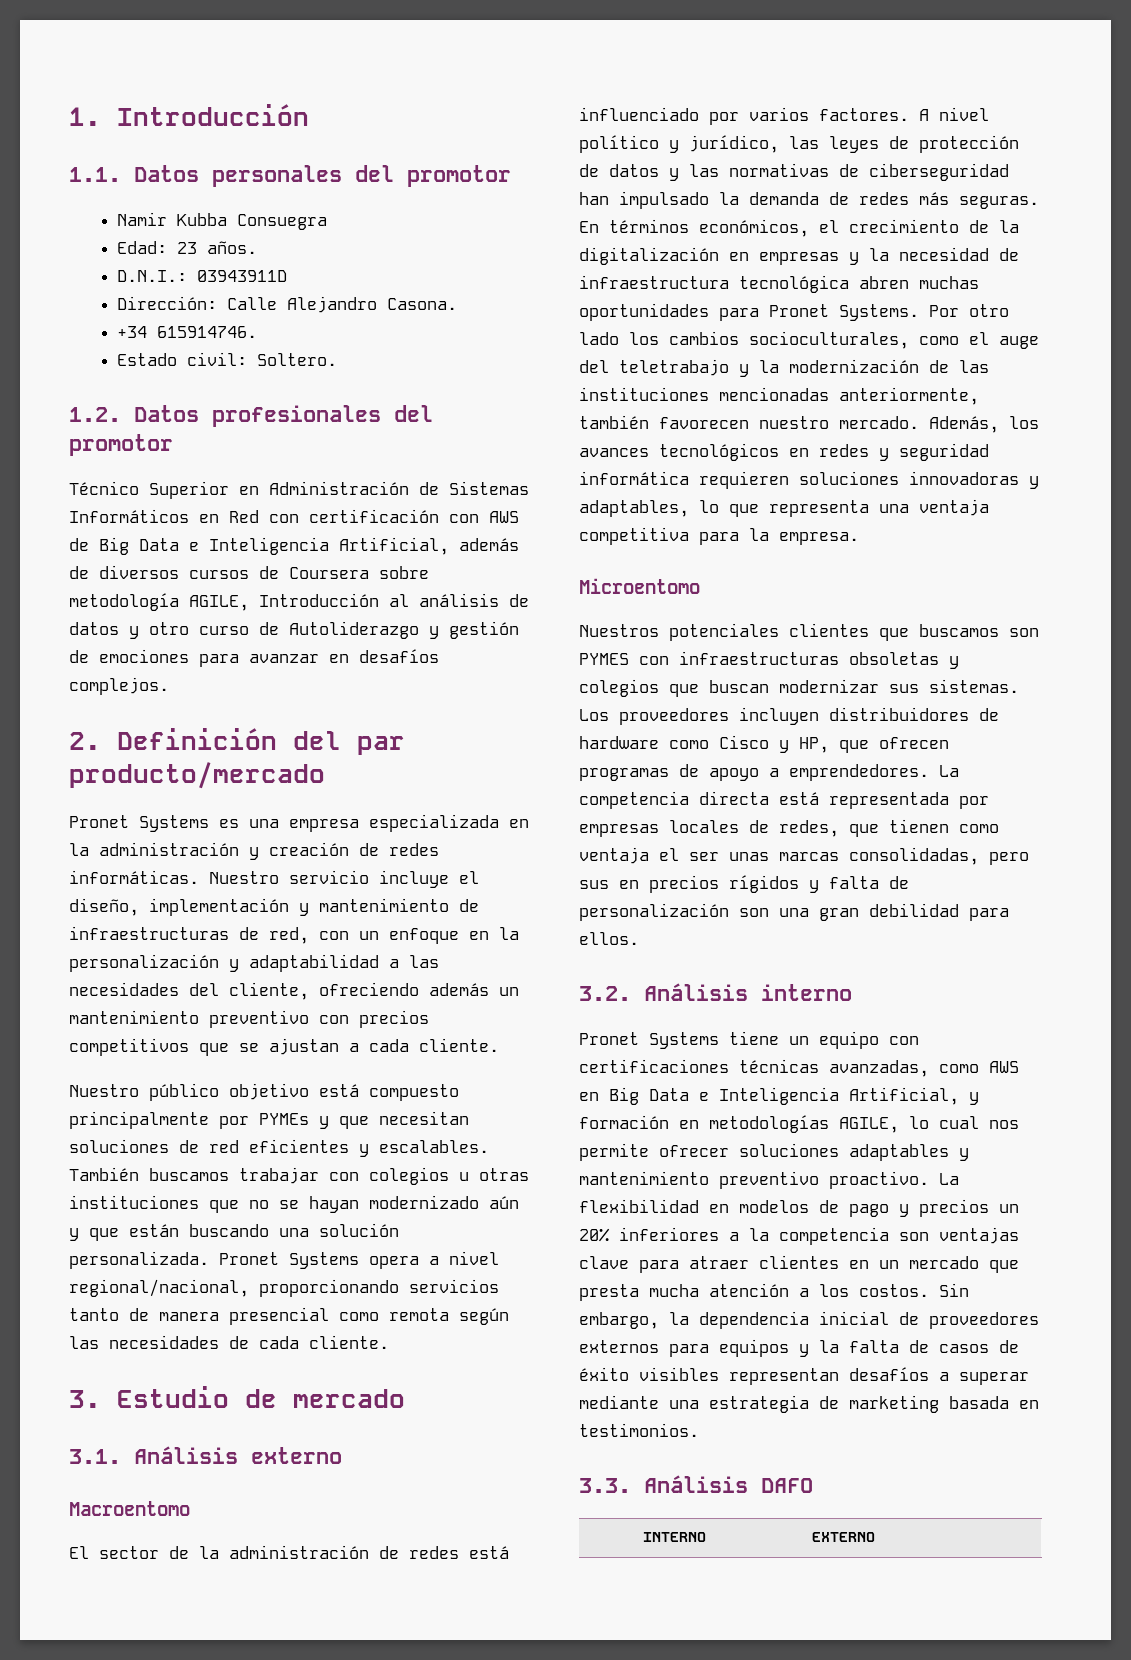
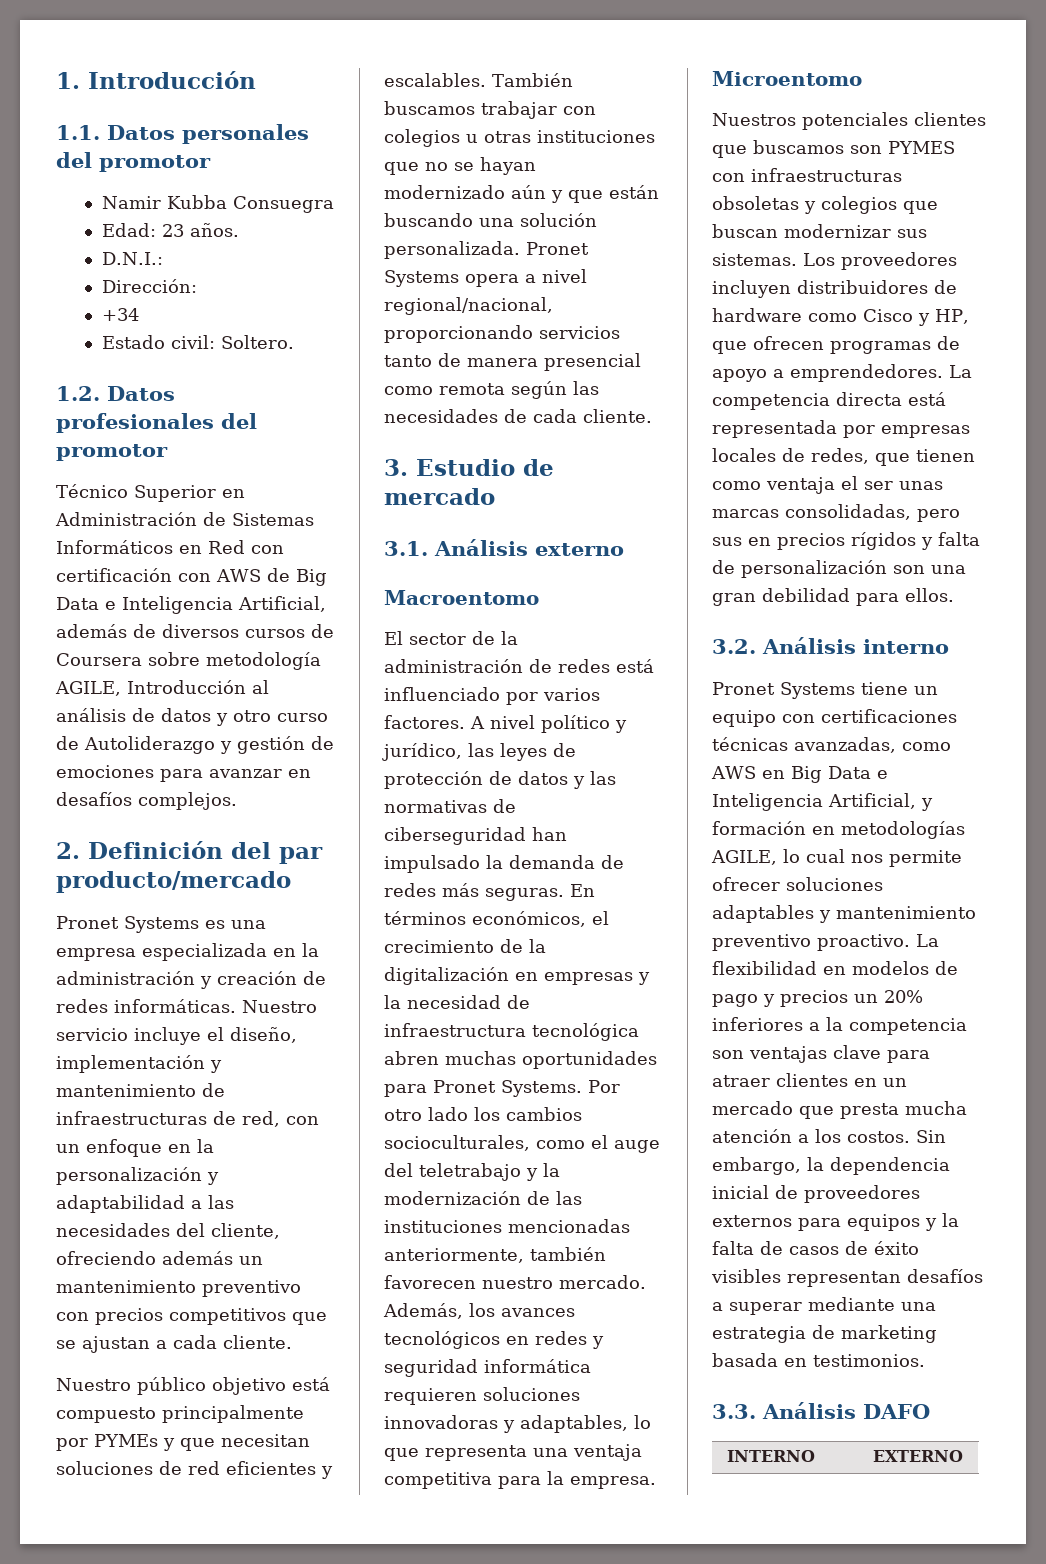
- D.N.I.: 03943911D
+ D.N.I.:
- Dirección: Calle Alejandro Casona.
+ Dirección:
- +34 615914746.
+ +34

